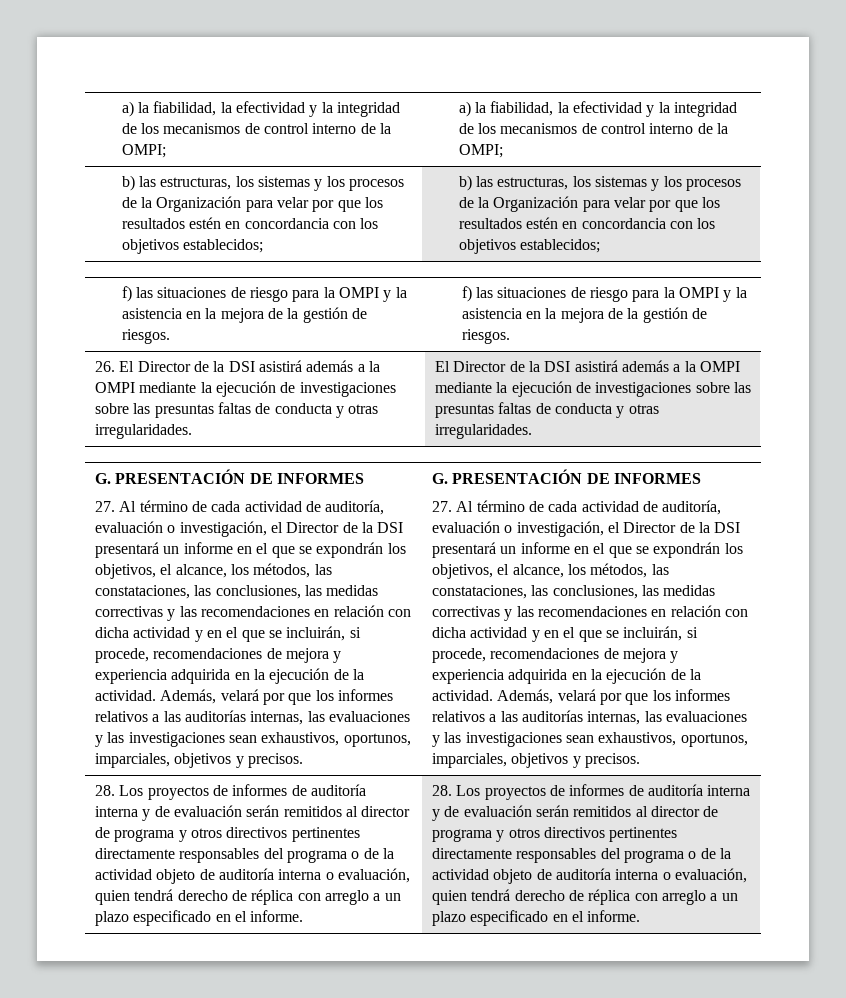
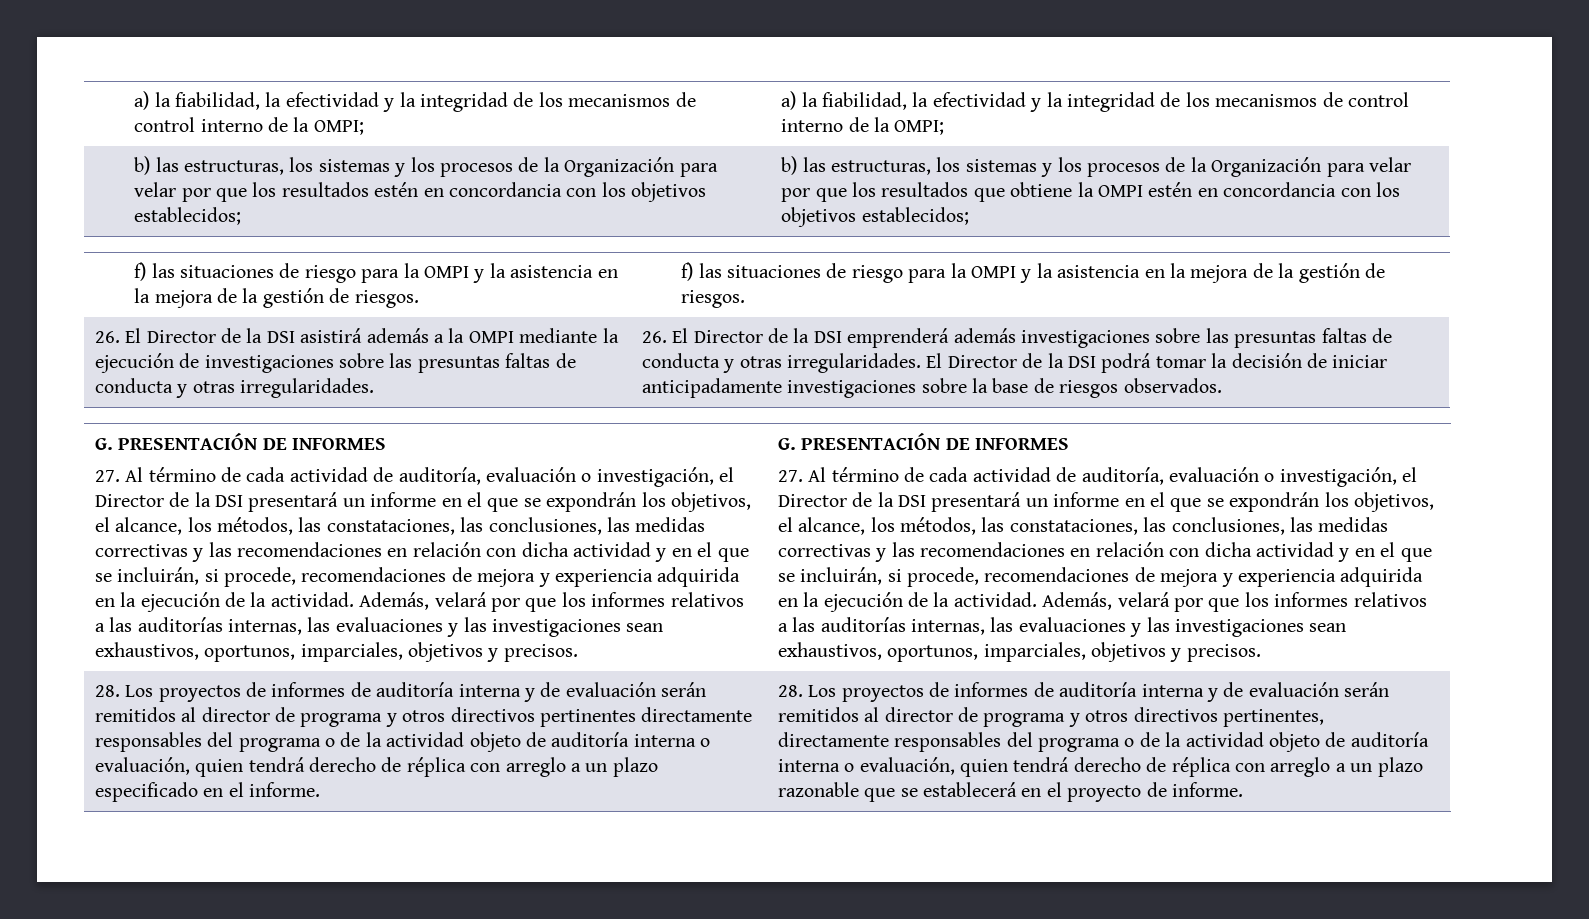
- b) las estructuras, los sistemas y los procesos de la Organización para velar por que los resultados estén en concordancia con los objetivos establecidos; | b) las estructuras, los sistemas y los procesos de la Organización para velar por que los resultados estén en concordancia con los objetivos establecidos;
+ b) las estructuras, los sistemas y los procesos de la Organización para velar por que los resultados estén en concordancia con los objetivos establecidos; | b) las estructuras, los sistemas y los procesos de la Organización para velar por que los resultados que obtiene la OMPI estén en concordancia con los objetivos establecidos;
- 26. El Director de la DSI asistirá además a la OMPI mediante la ejecución de investigaciones sobre las presuntas faltas de conducta y otras irregularidades. | El Director de la DSI asistirá además a la OMPI mediante la ejecución de investigaciones sobre las presuntas faltas de conducta y otras irregularidades.
+ 26. El Director de la DSI asistirá además a la OMPI mediante la ejecución de investigaciones sobre las presuntas faltas de conducta y otras irregularidades. | 26. El Director de la DSI emprenderá además investigaciones sobre las presuntas faltas de conducta y otras irregularidades. El Director de la DSI podrá tomar la decisión de iniciar anticipadamente investigaciones sobre la base de riesgos observados.
- 28. Los proyectos de informes de auditoría interna y de evaluación serán remitidos al director de programa y otros directivos pertinentes directamente responsables del programa o de la actividad objeto de auditoría interna o evaluación, quien tendrá derecho de réplica con arreglo a un plazo especificado en el informe. | 28. Los proyectos de informes de auditoría interna y de evaluación serán remitidos al director de programa y otros directivos pertinentes directamente responsables del programa o de la actividad objeto de auditoría interna o evaluación, quien tendrá derecho de réplica con arreglo a un plazo especificado en el informe.
+ 28. Los proyectos de informes de auditoría interna y de evaluación serán remitidos al director de programa y otros directivos pertinentes directamente responsables del programa o de la actividad objeto de auditoría interna o evaluación, quien tendrá derecho de réplica con arreglo a un plazo especificado en el informe. | 28. Los proyectos de informes de auditoría interna y de evaluación serán remitidos al director de programa y otros directivos pertinentes, directamente responsables del programa o de la actividad objeto de auditoría interna o evaluación, quien tendrá derecho de réplica con arreglo a un plazo razonable que se establecerá en el proyecto de informe.

